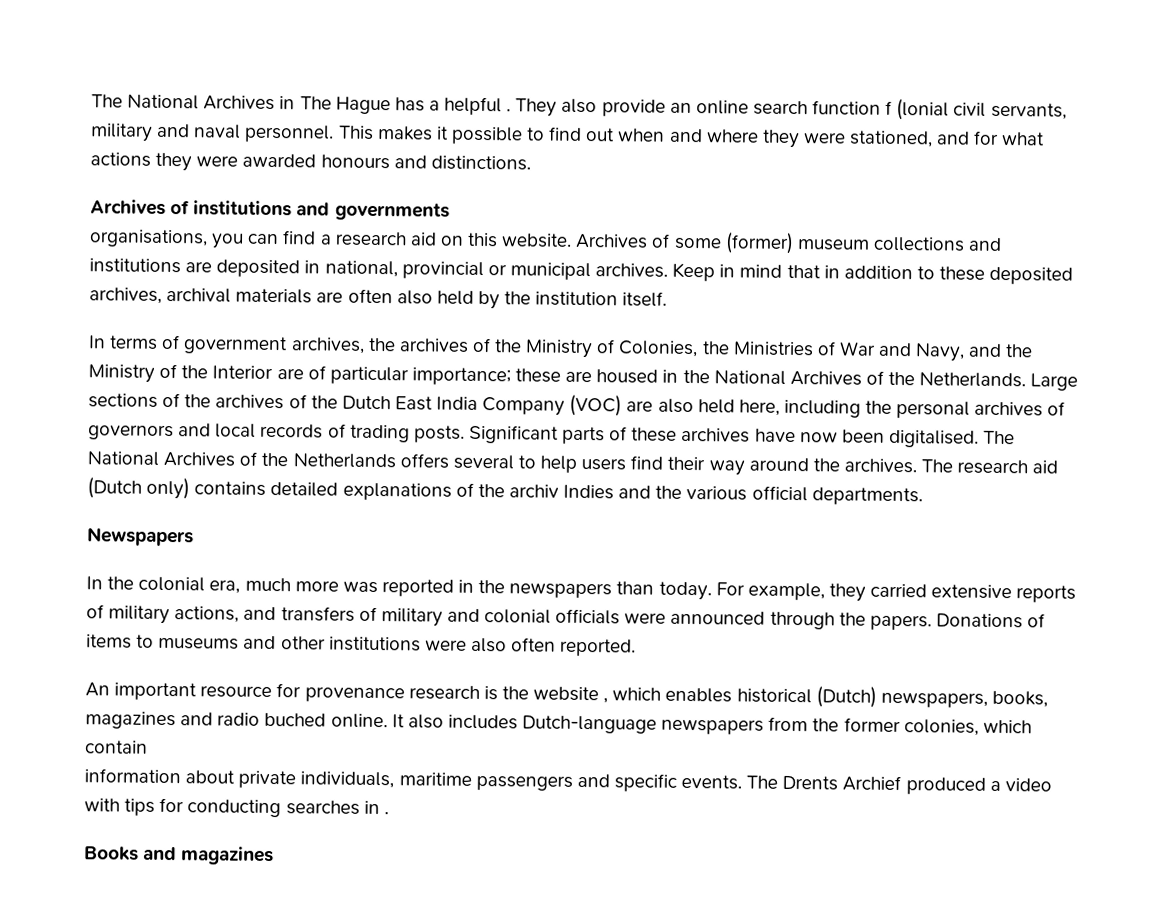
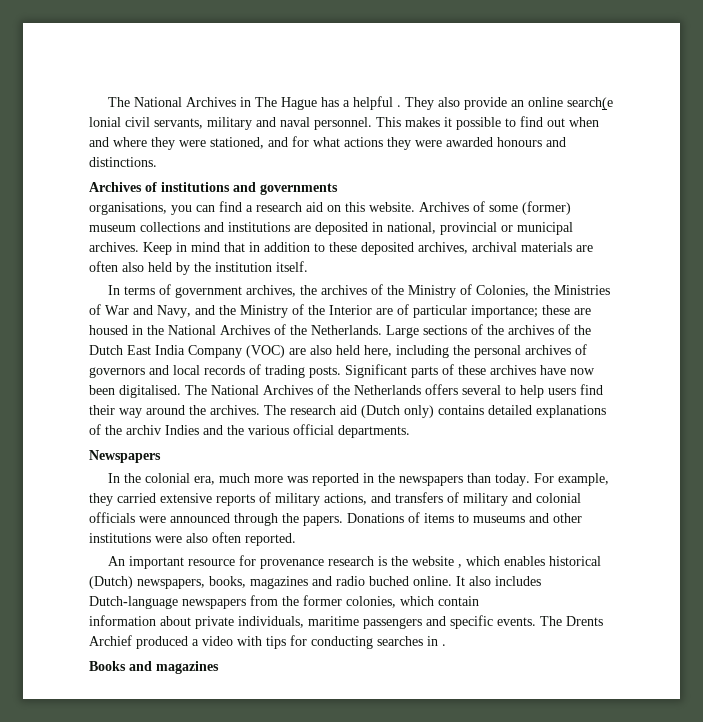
- They also provide an online search function f (lonial civil servants, military and naval personnel.
+ They also provide an online search(e lonial civil servants, military and naval personnel.

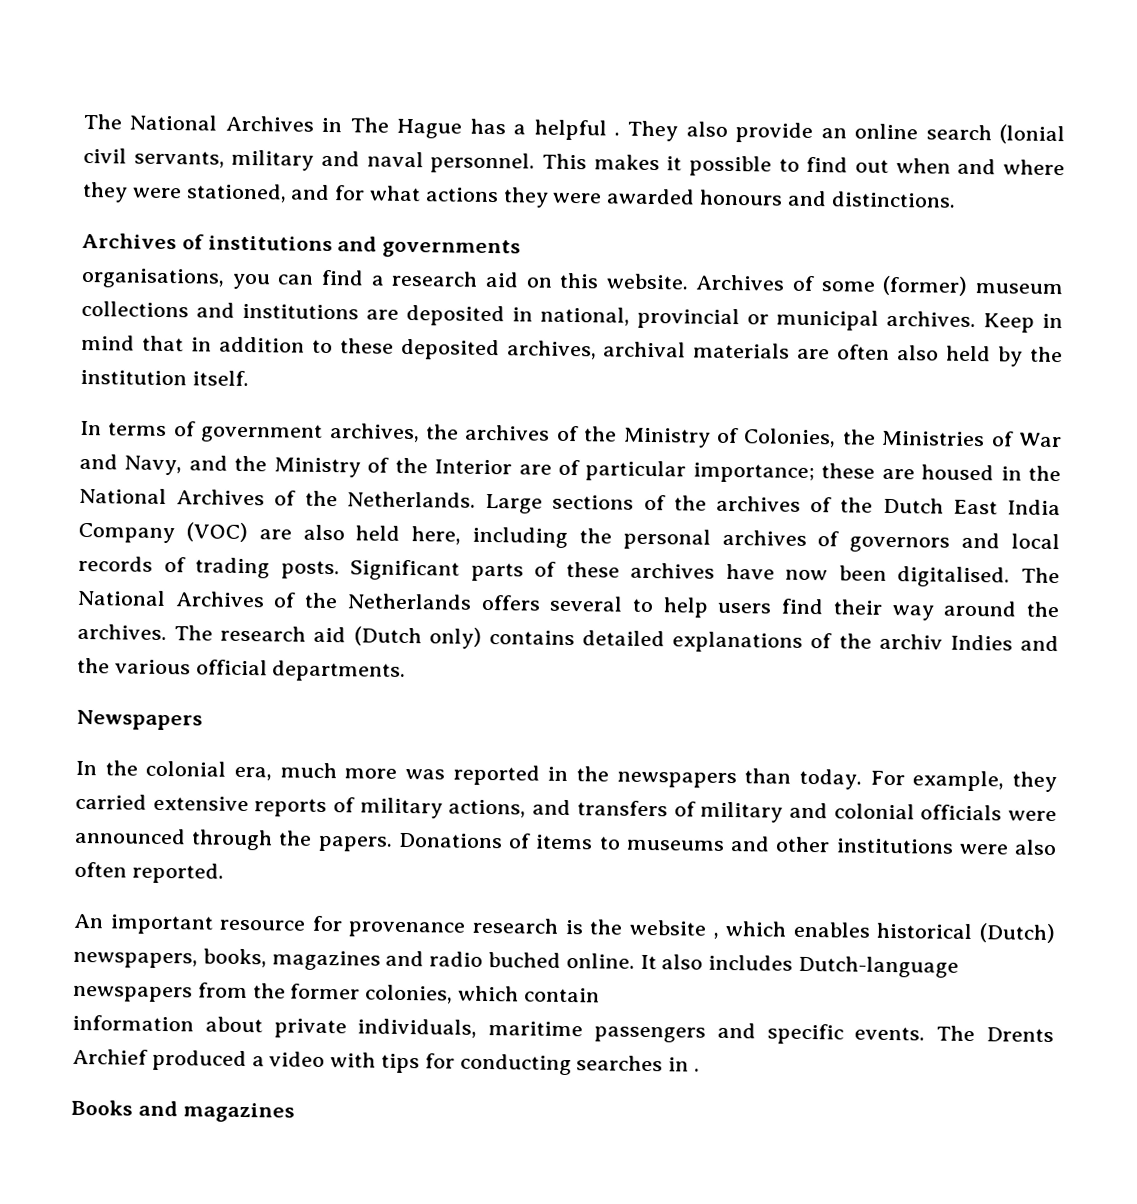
- They also provide an online search(e lonial civil servants, military and naval personnel.
+ They also provide an online search (lonial civil servants, military and naval personnel.

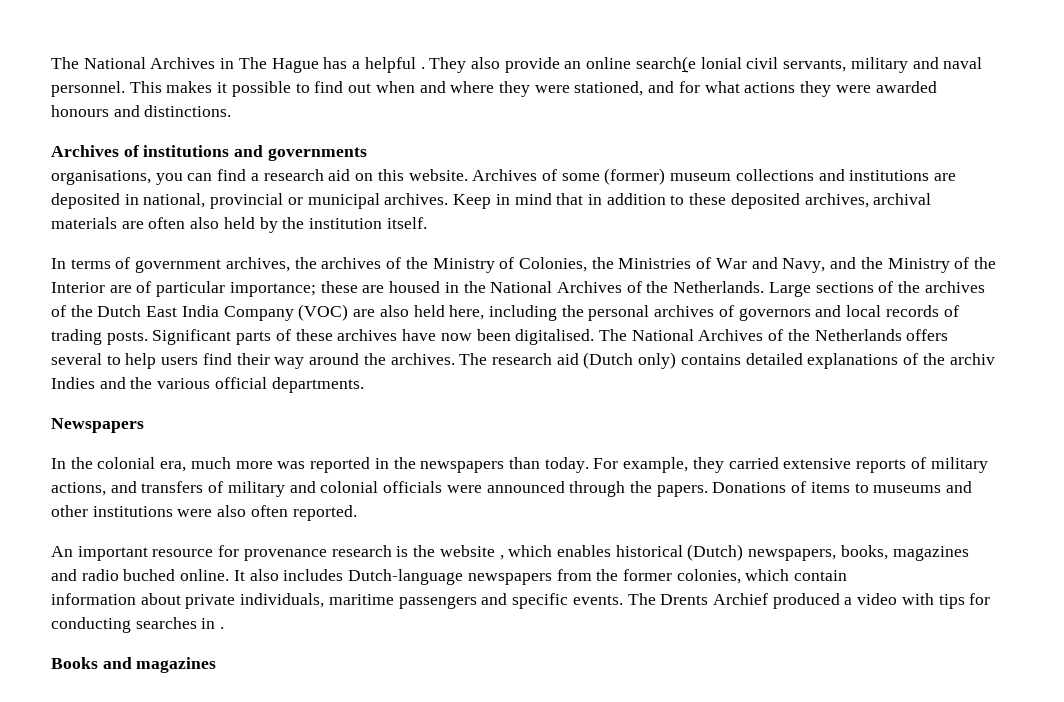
- They also provide an online search (lonial civil servants, military and naval personnel.
+ They also provide an online search(e lonial civil servants, military and naval personnel.

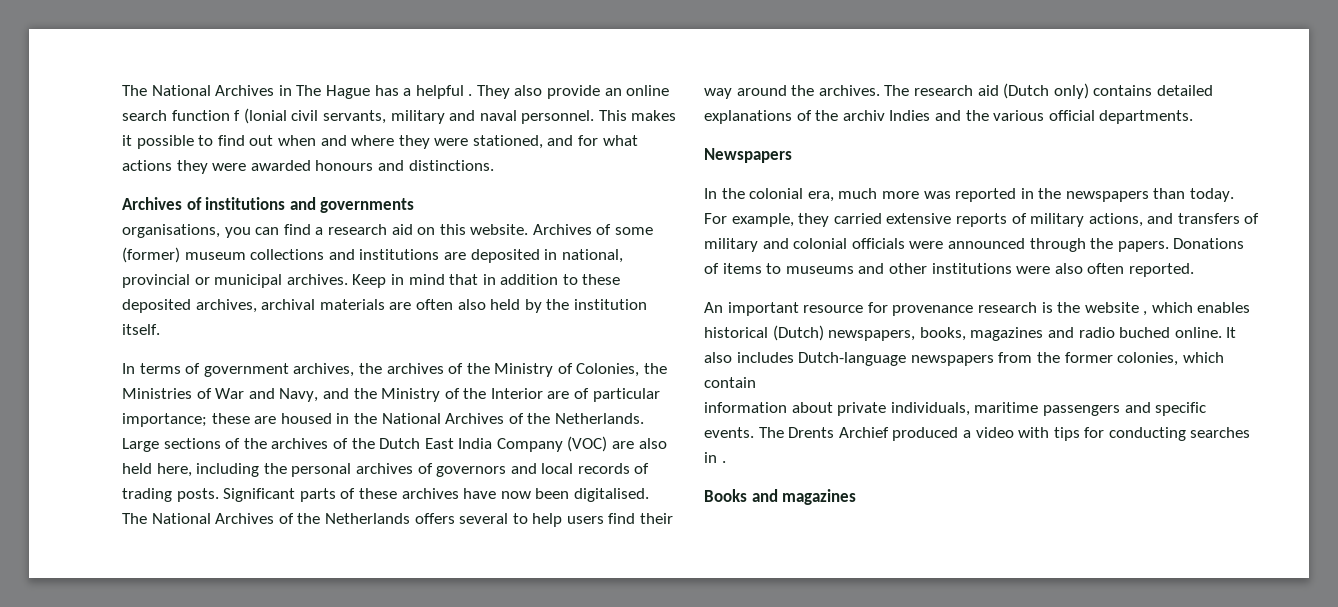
- They also provide an online search(e lonial civil servants, military and naval personnel.
+ They also provide an online search function f (lonial civil servants, military and naval personnel.

